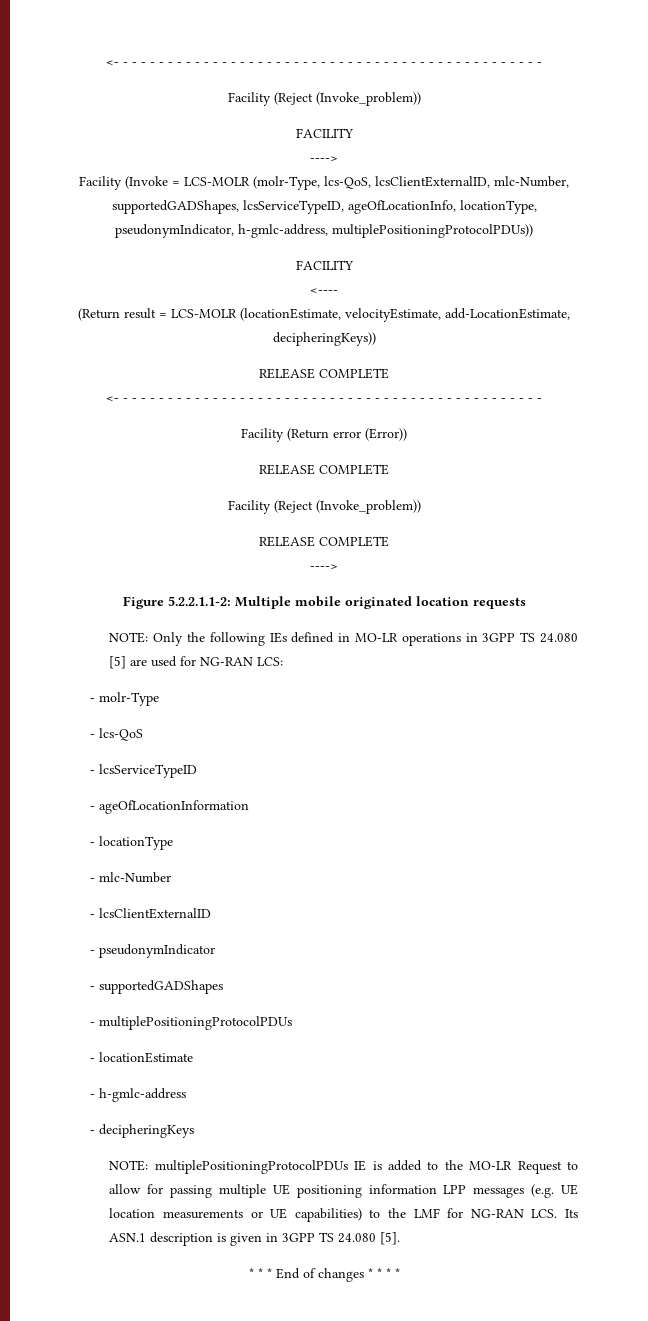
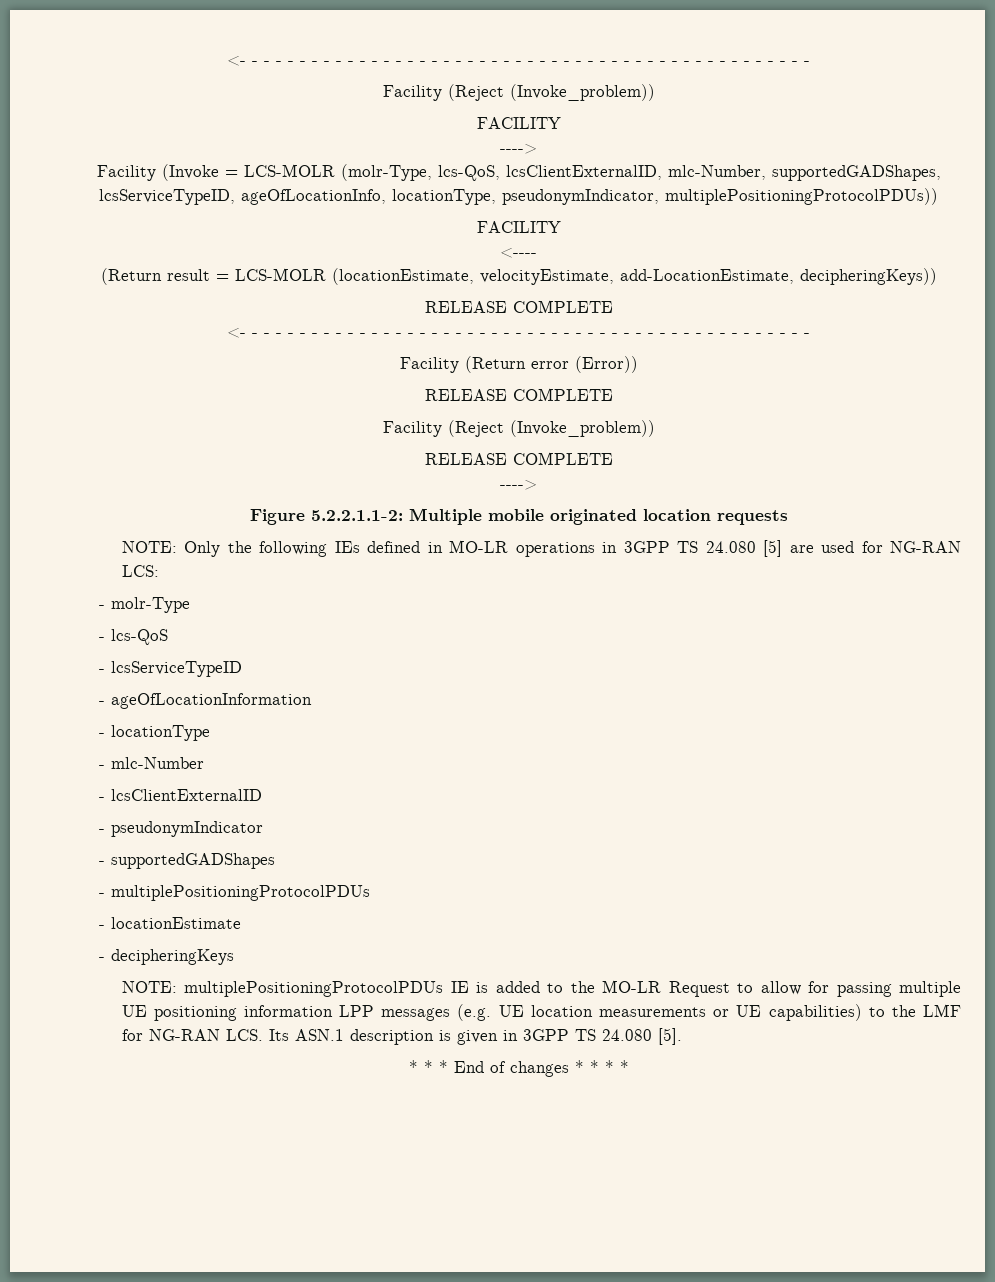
- Facility (Invoke = LCS-MOLR (molr-Type, lcs-QoS, lcsClientExternalID, mlc-Number, supportedGADShapes, lcsServiceTypeID, ageOfLocationInfo, locationType, pseudonymIndicator, h-gmlc-address, multiplePositioningProtocolPDUs))
+ Facility (Invoke = LCS-MOLR (molr-Type, lcs-QoS, lcsClientExternalID, mlc-Number, supportedGADShapes, lcsServiceTypeID, ageOfLocationInfo, locationType, pseudonymIndicator, multiplePositioningProtocolPDUs))
- - h-gmlc-address

